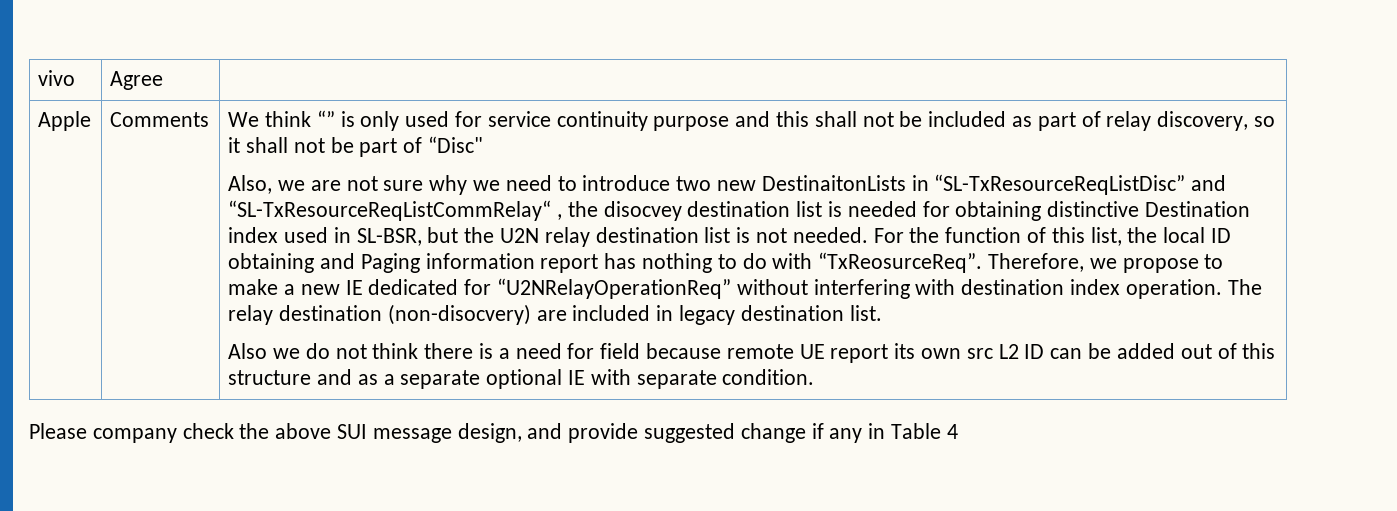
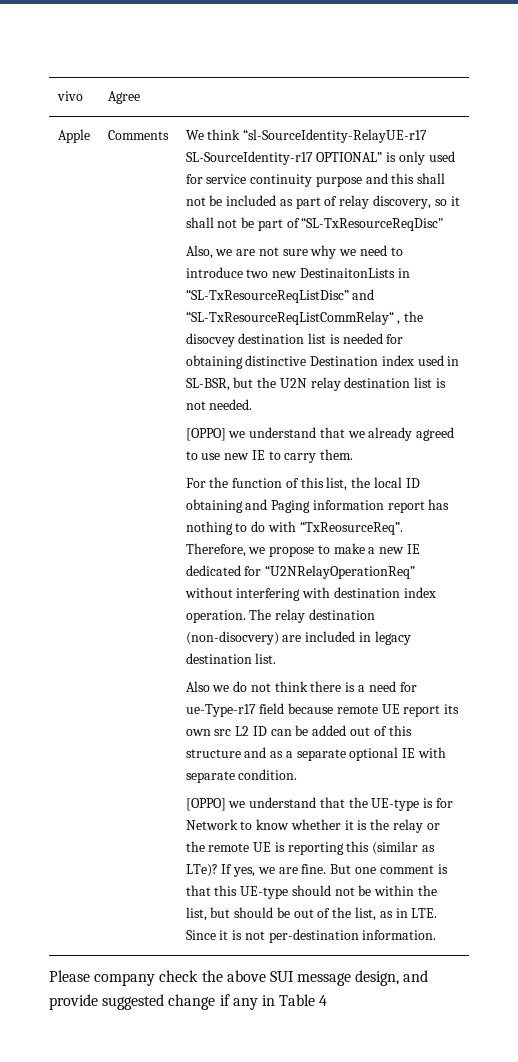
- We think “” is only used for service continuity purpose and this shall not be included as part of relay discovery, so it shall not be part of “Disc"
+ We think “sl-SourceIdentity-RelayUE-r17 SL-SourceIdentity-r17 OPTIONAL” is only used for service continuity purpose and this shall not be included as part of relay discovery, so it shall not be part of “SL-TxResourceReqDisc"
- Also, we are not sure why we need to introduce two new DestinaitonLists in “SL-TxResourceReqListDisc” and “SL-TxResourceReqListCommRelay“ , the disocvey destination list is needed for obtaining distinctive Destination index used in SL-BSR, but the U2N relay destination list is not needed. For the function of this list, the local ID obtaining and Paging information report has nothing to do with “TxReosurceReq”.
+ Also, we are not sure why we need to introduce two new DestinaitonLists in “SL-TxResourceReqListDisc” and “SL-TxResourceReqListCommRelay“ , the disocvey destination list is needed for obtaining distinctive Destination index used in SL-BSR, but the U2N relay destination list is not needed.
+ [OPPO] we understand that we already agreed to use new IE to carry them.
+ For the function of this list, the local ID obtaining and Paging information report has nothing to do with “TxReosurceReq”.
- Also we do not think there is a need for field because remote UE report its own src L2 ID can be added out of this structure and as a separate optional IE with separate condition.
+ Also we do not think there is a need for ue-Type-r17 field because remote UE report its own src L2 ID can be added out of this structure and as a separate optional IE with separate condition.
+ [OPPO] we understand that the UE-type is for Network to know whether it is the relay or the remote UE is reporting this (similar as LTe)? If yes, we are fine. But one comment is that this UE-type should not be within the list, but should be out of the list, as in LTE. Since it is not per-destination information.

